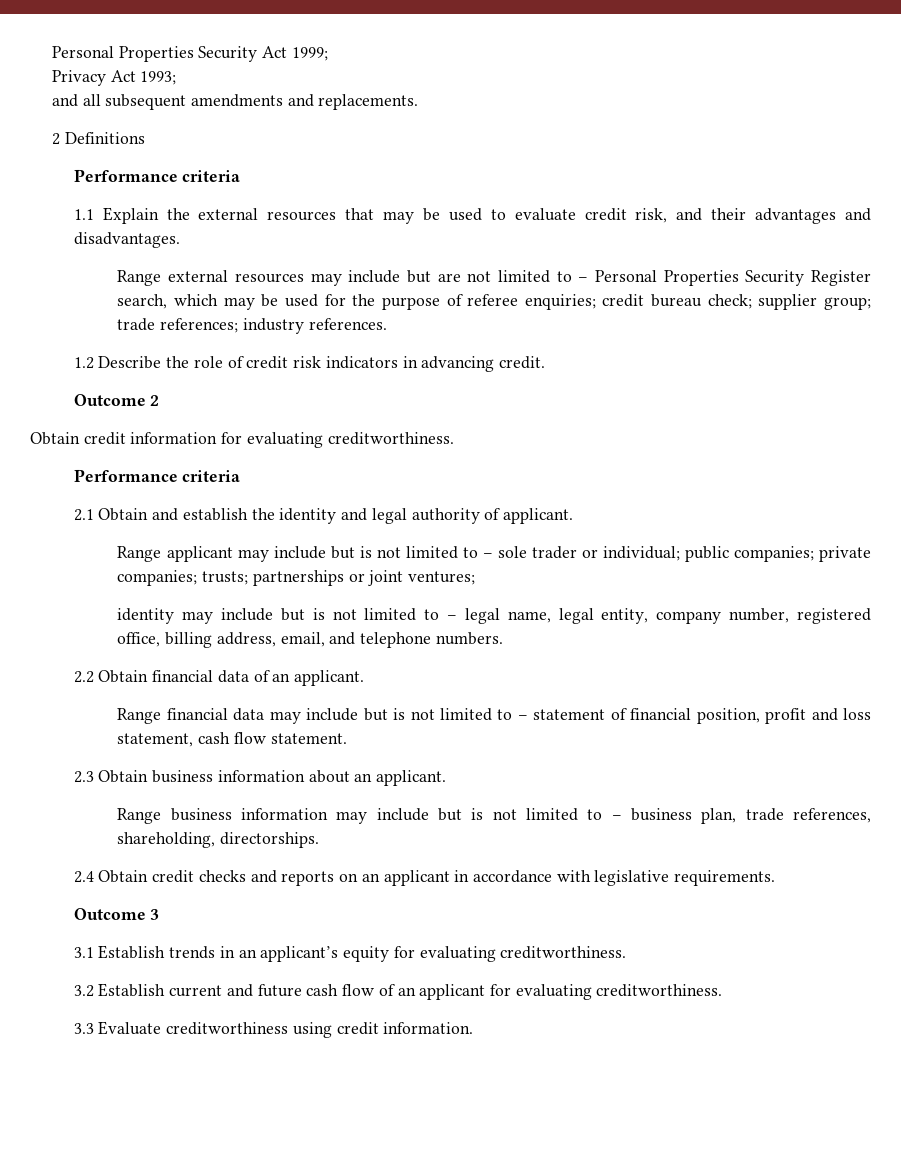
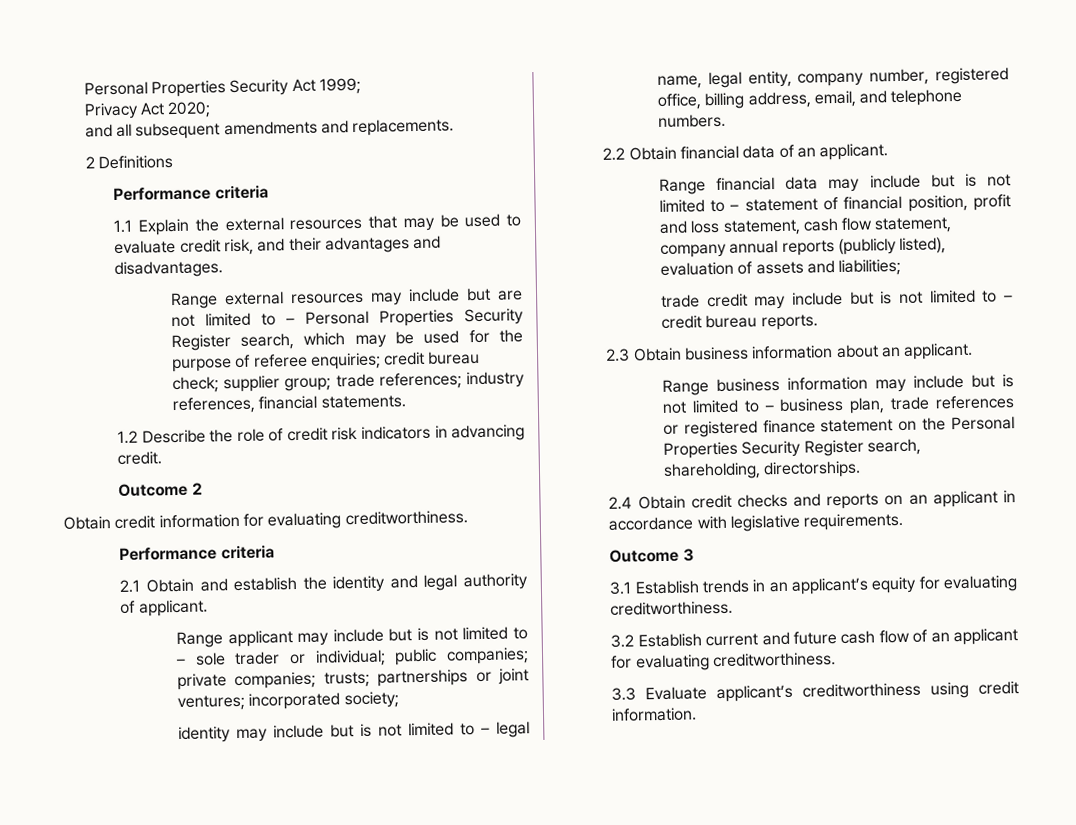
- Privacy Act 1993;
+ Privacy Act 2020;
- Range external resources may include but are not limited to – Personal Properties Security Register search, which may be used for the purpose of referee enquiries; credit bureau check; supplier group; trade references; industry references.
+ Range external resources may include but are not limited to – Personal Properties Security Register search, which may be used for the purpose of referee enquiries; credit bureau check; supplier group; trade references; industry references, financial statements.
- Range applicant may include but is not limited to – sole trader or individual; public companies; private companies; trusts; partnerships or joint ventures;
+ Range applicant may include but is not limited to – sole trader or individual; public companies; private companies; trusts; partnerships or joint ventures; incorporated society;
- Range financial data may include but is not limited to – statement of financial position, profit and loss statement, cash flow statement.
+ Range financial data may include but is not limited to – statement of financial position, profit and loss statement, cash flow statement, company annual reports (publicly listed), evaluation of assets and liabilities;
+ trade credit may include but is not limited to – credit bureau reports.
- Range business information may include but is not limited to – business plan, trade references, shareholding, directorships.
+ Range business information may include but is not limited to – business plan, trade references or registered finance statement on the Personal Properties Security Register search, shareholding, directorships.
- 3.3 Evaluate creditworthiness using credit information.
+ 3.3 Evaluate applicant’s creditworthiness using credit information.

